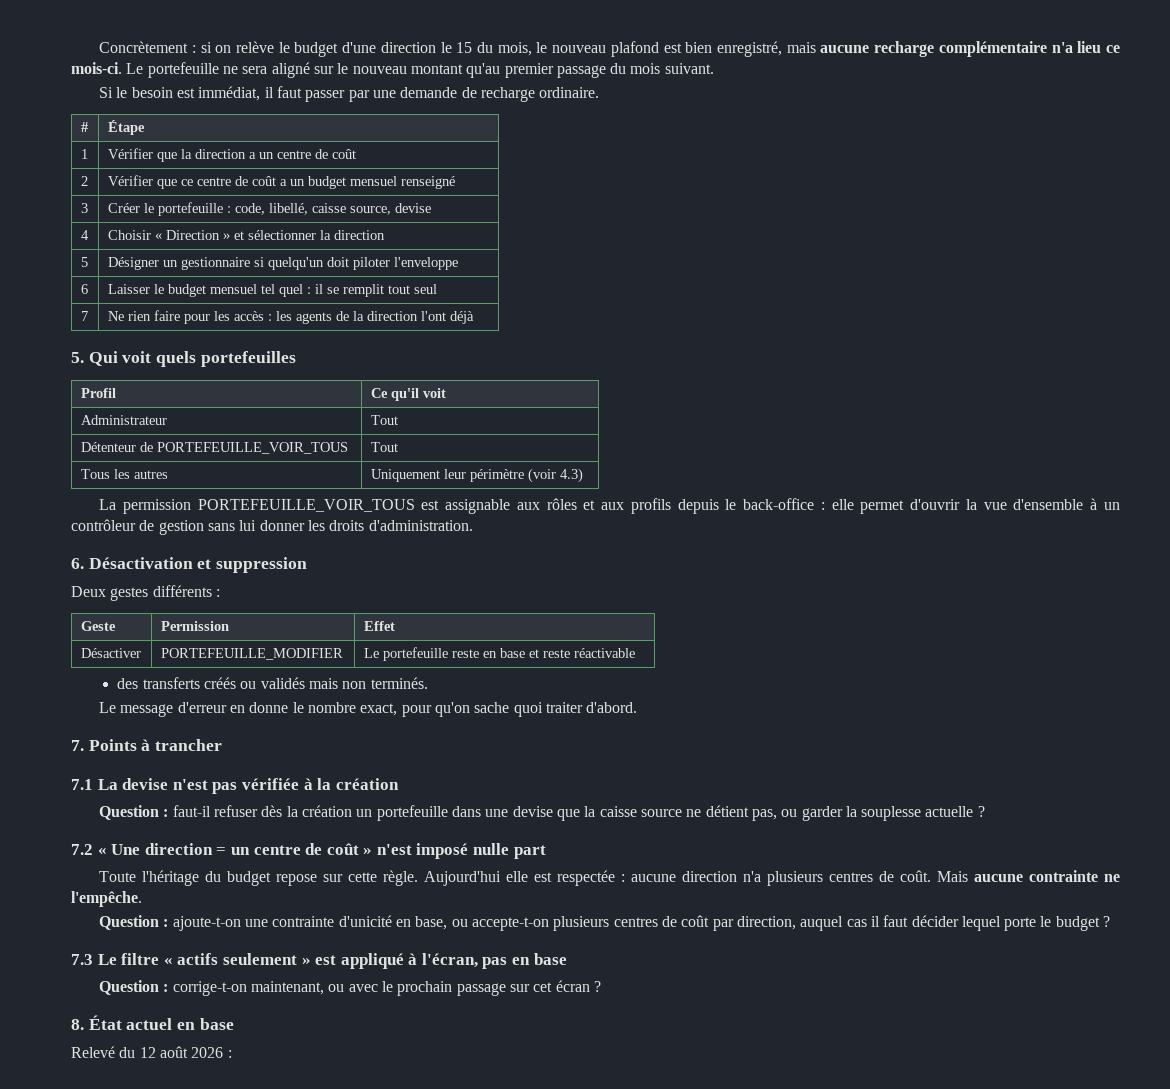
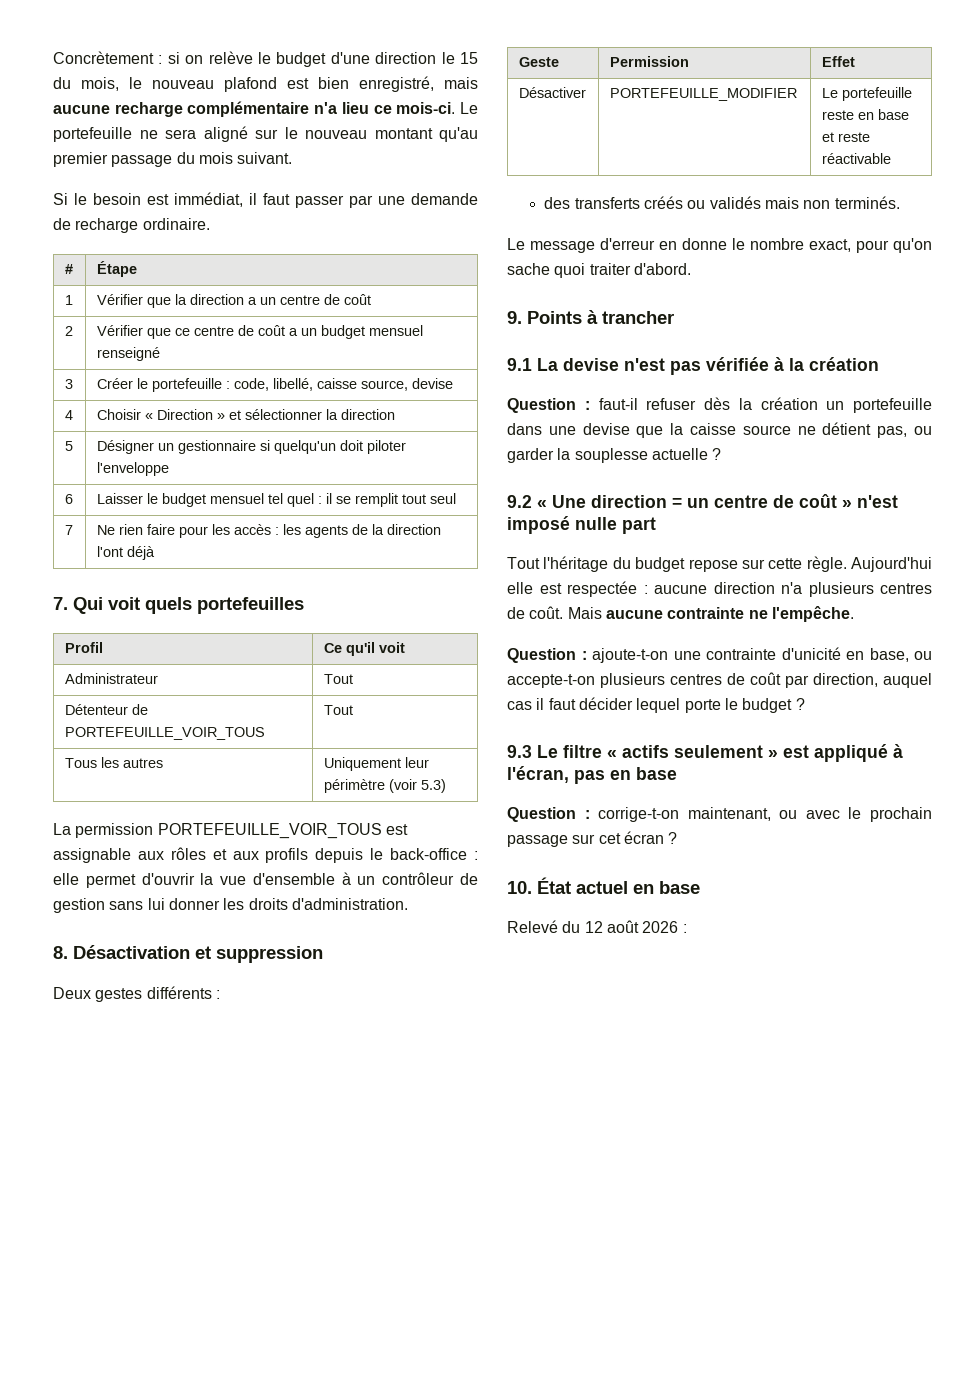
- 5. Qui voit quels portefeuilles
+ 7. Qui voit quels portefeuilles
- Tous les autres | Uniquement leur périmètre (voir 4.3)
+ Tous les autres | Uniquement leur périmètre (voir 5.3)
- 6. Désactivation et suppression
+ 8. Désactivation et suppression
- 7. Points à trancher
+ 9. Points à trancher
- 7.1 La devise n'est pas vérifiée à la création
+ 9.1 La devise n'est pas vérifiée à la création
- 7.2 « Une direction = un centre de coût » n'est imposé nulle part
+ 9.2 « Une direction = un centre de coût » n'est imposé nulle part
- Toute l'héritage du budget repose sur cette règle.
+ Tout l'héritage du budget repose sur cette règle.
- 7.3 Le filtre « actifs seulement » est appliqué à l'écran, pas en base
+ 9.3 Le filtre « actifs seulement » est appliqué à l'écran, pas en base
- 8. État actuel en base
+ 10. État actuel en base

